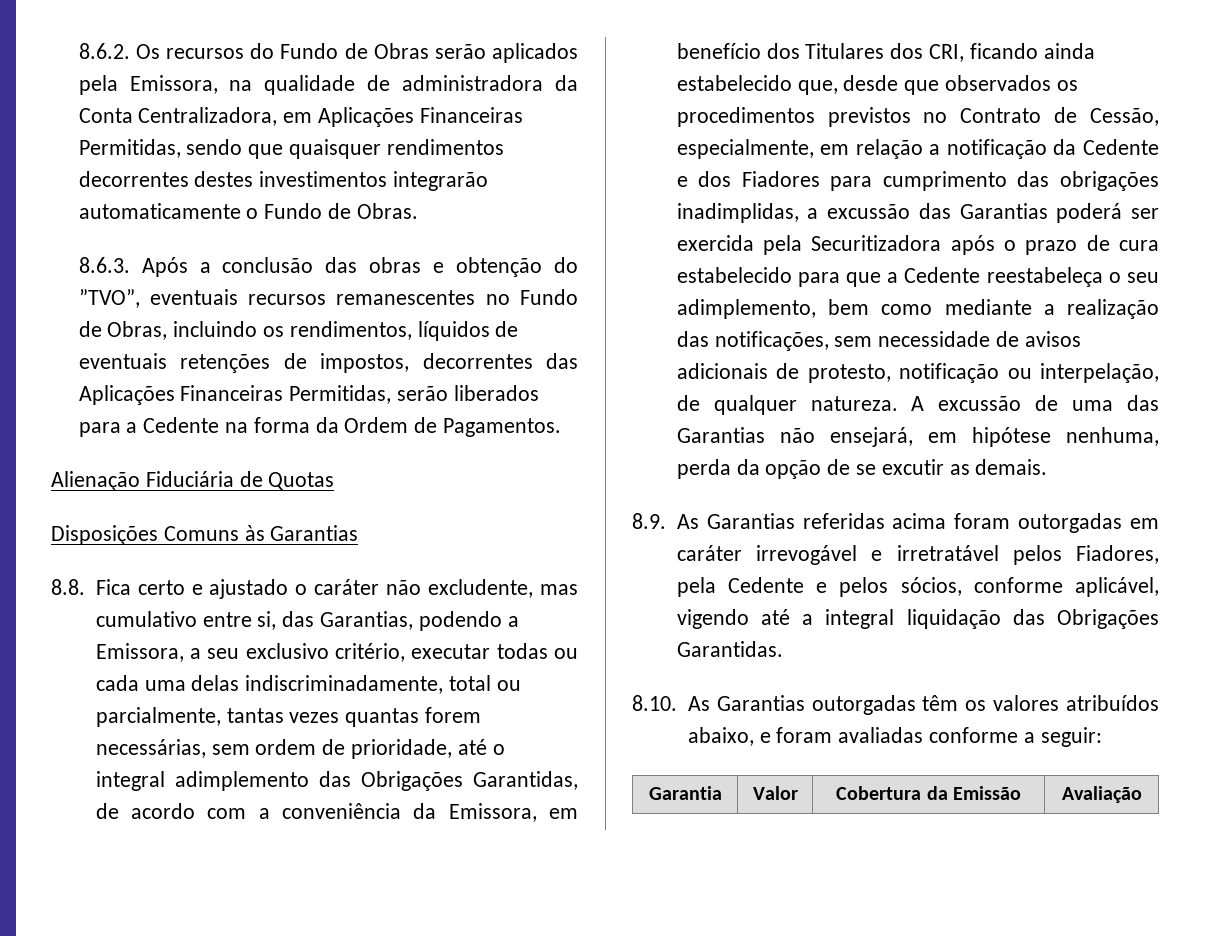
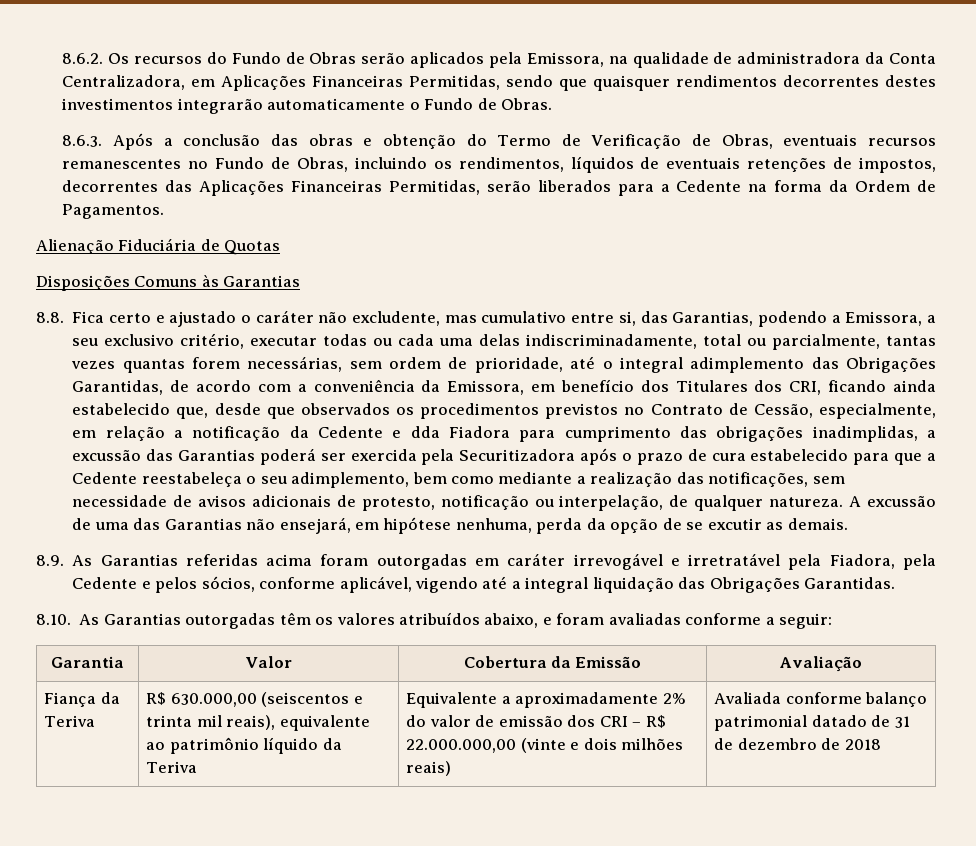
- 8.6.3. Após a conclusão das obras e obtenção do ”TVO”, eventuais recursos remanescentes no Fundo de Obras, incluindo os rendimentos, líquidos de eventuais retenções de impostos, decorrentes das Aplicações Financeiras Permitidas, serão liberados para a Cedente na forma da Ordem de Pagamentos.
+ 8.6.3. Após a conclusão das obras e obtenção do Termo de Verificação de Obras, eventuais recursos remanescentes no Fundo de Obras, incluindo os rendimentos, líquidos de eventuais retenções de impostos, decorrentes das Aplicações Financeiras Permitidas, serão liberados para a Cedente na forma da Ordem de Pagamentos.
- 8.8. Fica certo e ajustado o caráter não excludente, mas cumulativo entre si, das Garantias, podendo a Emissora, a seu exclusivo critério, executar todas ou cada uma delas indiscriminadamente, total ou parcialmente, tantas vezes quantas forem necessárias, sem ordem de prioridade, até o integral adimplemento das Obrigações Garantidas, de acordo com a conveniência da Emissora, em benefício dos Titulares dos CRI, ficando ainda estabelecido que, desde que observados os procedimentos previstos no Contrato de Cessão, especialmente, em relação a notificação da Cedente e dos Fiadores para cumprimento das obrigações inadimplidas, a excussão das Garantias poderá ser exercida pela Securitizadora após o prazo de cura estabelecido para que a Cedente reestabeleça o seu adimplemento, bem como mediante a realização das notificações, sem necessidade de avisos adicionais de protesto, notificação ou interpelação, de qualquer natureza.
+ 8.8. Fica certo e ajustado o caráter não excludente, mas cumulativo entre si, das Garantias, podendo a Emissora, a seu exclusivo critério, executar todas ou cada uma delas indiscriminadamente, total ou parcialmente, tantas vezes quantas forem necessárias, sem ordem de prioridade, até o integral adimplemento das Obrigações Garantidas, de acordo com a conveniência da Emissora, em benefício dos Titulares dos CRI, ficando ainda estabelecido que, desde que observados os procedimentos previstos no Contrato de Cessão, especialmente, em relação a notificação da Cedente e dda Fiadora para cumprimento das obrigações inadimplidas, a excussão das Garantias poderá ser exercida pela Securitizadora após o prazo de cura estabelecido para que a Cedente reestabeleça o seu adimplemento, bem como mediante a realização das notificações, sem necessidade de avisos adicionais de protesto, notificação ou interpelação, de qualquer natureza.
- 8.9. As Garantias referidas acima foram outorgadas em caráter irrevogável e irretratável pelos Fiadores, pela Cedente e pelos sócios, conforme aplicável, vigendo até a integral liquidação das Obrigações Garantidas.
+ 8.9. As Garantias referidas acima foram outorgadas em caráter irrevogável e irretratável pela Fiadora, pela Cedente e pelos sócios, conforme aplicável, vigendo até a integral liquidação das Obrigações Garantidas.
+ Fiança da Teriva | R$ 630.000,00 (seiscentos e trinta mil reais), equivalente ao patrimônio líquido da Teriva | Equivalente a aproximadamente 2% do valor de emissão dos CRI – R$ 22.000.000,00 (vinte e dois milhões reais) | Avaliada conforme balanço patrimonial datado de 31 de dezembro de 2018

